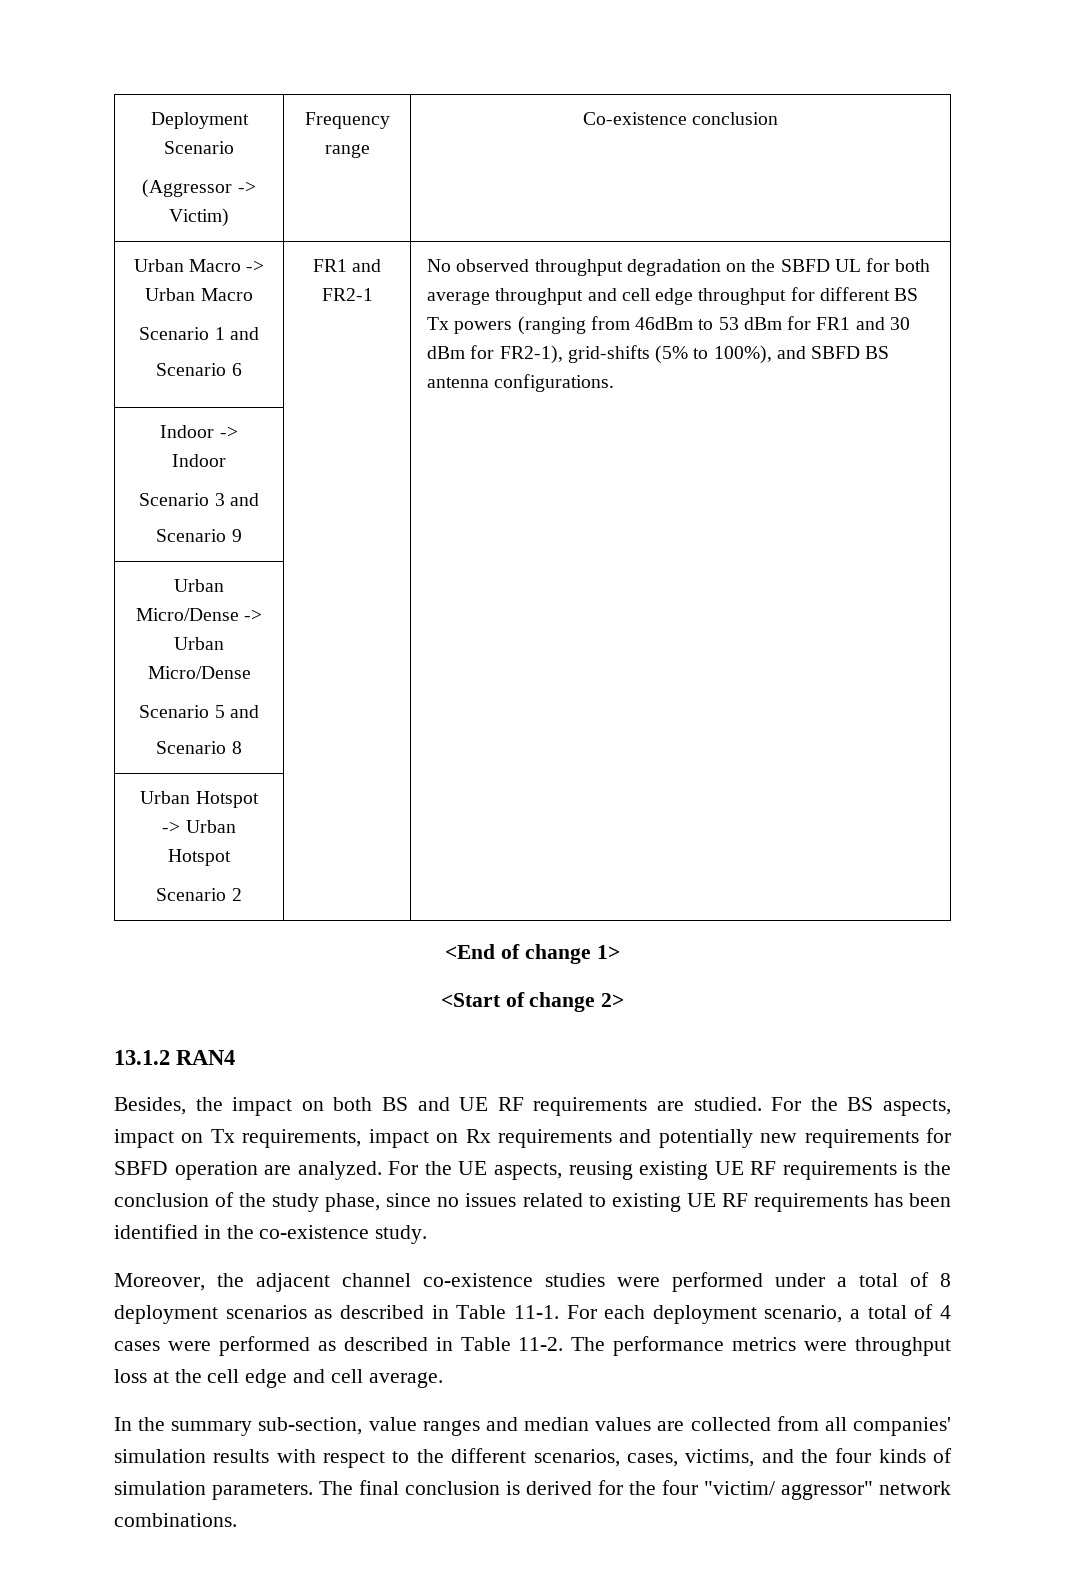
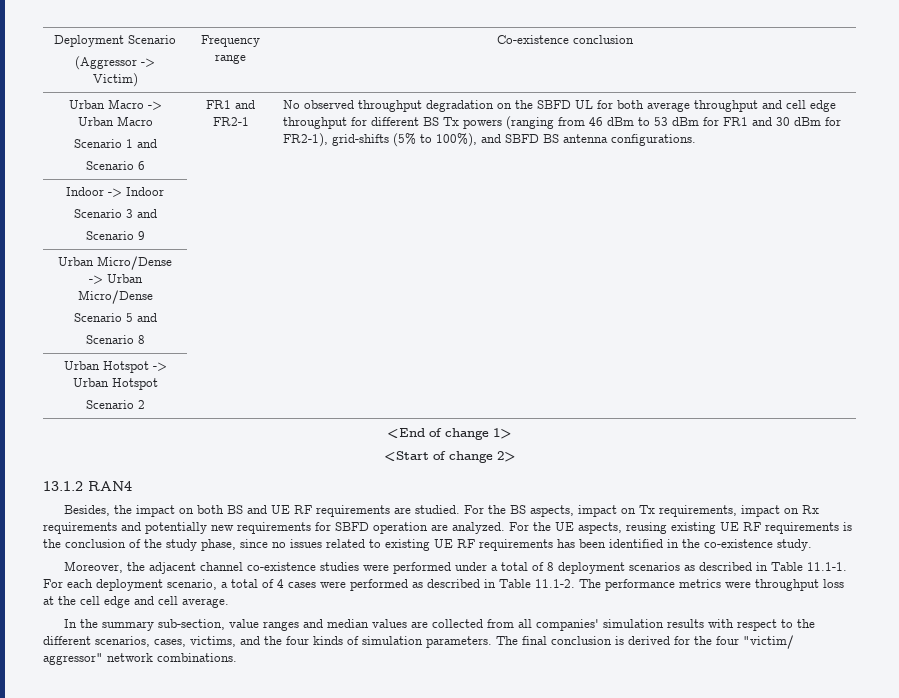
- No observed throughput degradation on the SBFD UL for both average throughput and cell edge throughput for different BS Tx powers (ranging from 46dBm to 53 dBm for FR1 and 30 dBm for FR2-1), grid-shifts (5% to 100%), and SBFD BS antenna configurations.
+ No observed throughput degradation on the SBFD UL for both average throughput and cell edge throughput for different BS Tx powers (ranging from 46 dBm to 53 dBm for FR1 and 30 dBm for FR2-1), grid-shifts (5% to 100%), and SBFD BS antenna configurations.
- Moreover, the adjacent channel co-existence studies were performed under a total of 8 deployment scenarios as described in Table 11-1. For each deployment scenario, a total of 4 cases were performed as described in Table 11-2. The performance metrics were throughput loss at the cell edge and cell average.
+ Moreover, the adjacent channel co-existence studies were performed under a total of 8 deployment scenarios as described in Table 11.1-1. For each deployment scenario, a total of 4 cases were performed as described in Table 11.1-2. The performance metrics were throughput loss at the cell edge and cell average.

